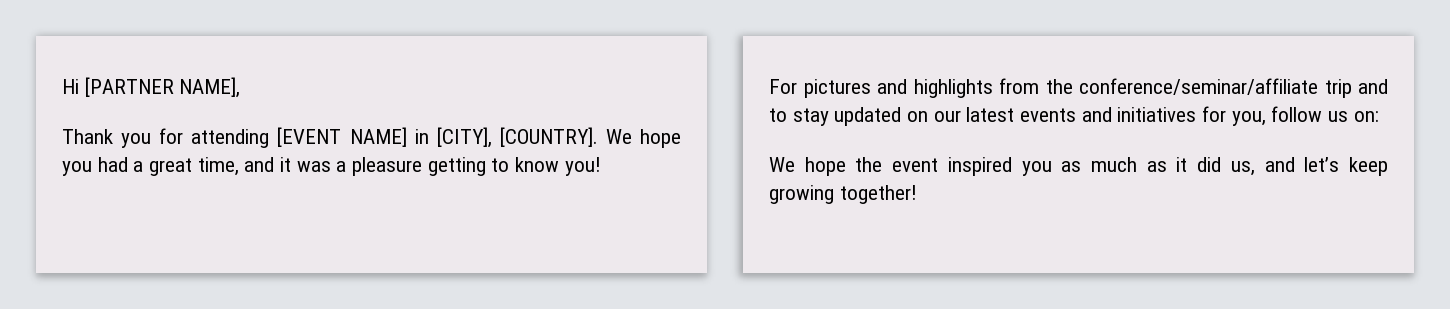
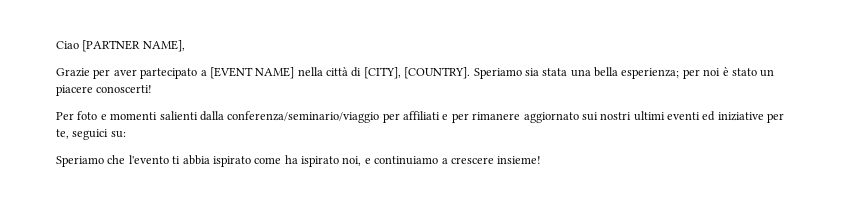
- Hi [PARTNER NAME],
+ Ciao [PARTNER NAME],
- Thank you for attending [EVENT NAME] in [CITY], [COUNTRY]. We hope you had a great time, and it was a pleasure getting to know you!
- For pictures and highlights from the conference/seminar/affiliate trip and to stay updated on our latest events and initiatives for you, follow us on:
- We hope the event inspired you as much as it did us, and let’s keep growing together!
+ Grazie per aver partecipato a [EVENT NAME] nella città di [CITY], [COUNTRY]. Speriamo sia stata una bella esperienza; per noi è stato un piacere conoscerti!
+ Per foto e momenti salienti dalla conferenza/seminario/viaggio per affiliati e per rimanere aggiornato sui nostri ultimi eventi ed iniziative per te, seguici su:
+ Speriamo che l'evento ti abbia ispirato come ha ispirato noi, e continuiamo a crescere insieme!

